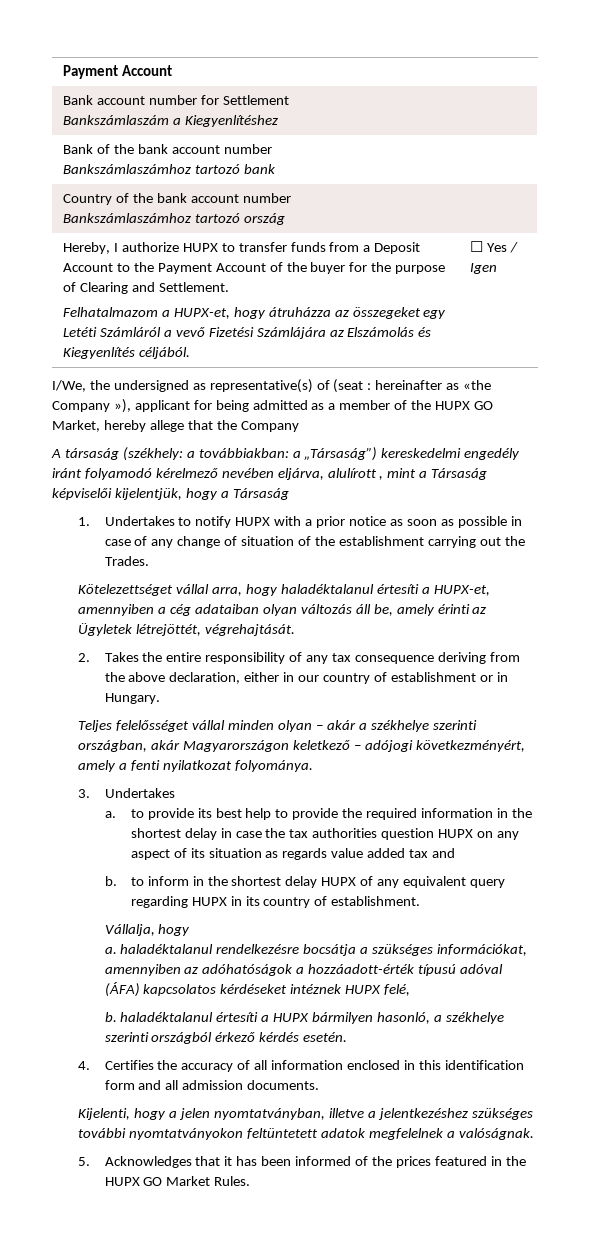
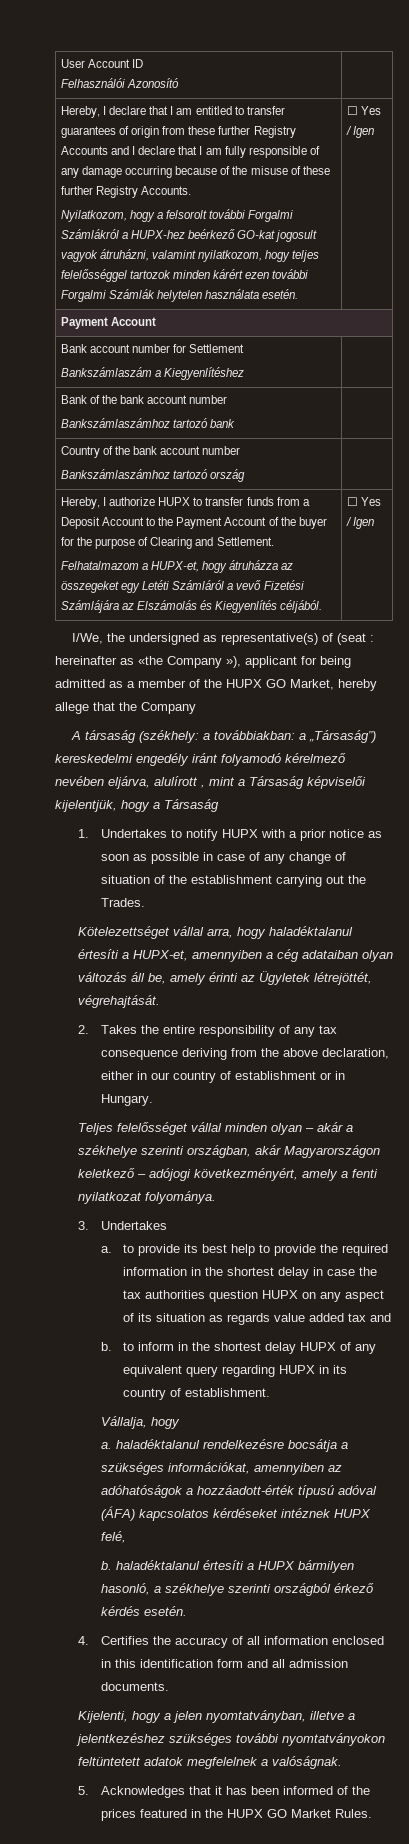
+ User Account ID
+ Felhasználói Azonosító |
+ Hereby, I declare that I am entitled to transfer guarantees of origin from these further Registry Accounts and I declare that I am fully responsible of any damage occurring because of the misuse of these further Registry Accounts.
+ Nyilatkozom, hogy a felsorolt további Forgalmi Számlákról a HUPX-hez beérkező GO-kat jogosult vagyok átruházni, valamint nyilatkozom, hogy teljes felelősséggel tartozok minden kárért ezen további Forgalmi Számlák helytelen használata esetén. | ☐ Yes / Igen

